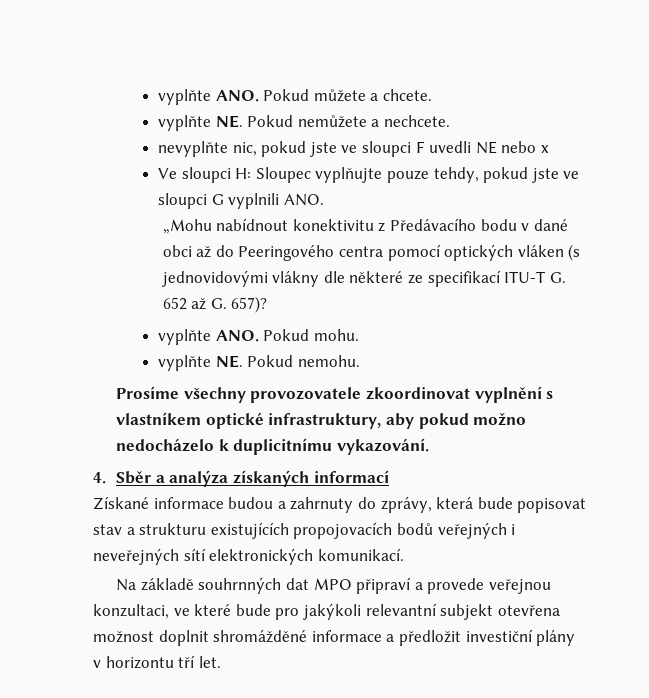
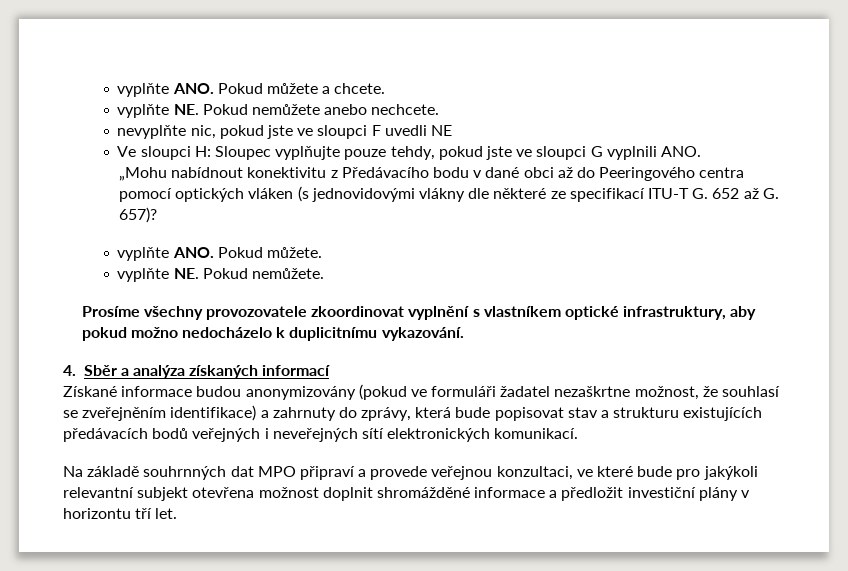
- vyplňte NE. Pokud nemůžete a nechcete.
+ vyplňte NE. Pokud nemůžete anebo nechcete.
- nevyplňte nic, pokud jste ve sloupci F uvedli NE nebo x
+ nevyplňte nic, pokud jste ve sloupci F uvedli NE
- vyplňte ANO. Pokud mohu.
- vyplňte NE. Pokud nemohu.
+ vyplňte ANO. Pokud můžete.
+ vyplňte NE. Pokud nemůžete.
- Získané informace budou a zahrnuty do zprávy, která bude popisovat stav a strukturu existujících propojovacích bodů veřejných i neveřejných sítí elektronických komunikací.
+ Získané informace budou anonymizovány (pokud ve formuláři žadatel nezaškrtne možnost, že souhlasí se zveřejněním identifikace) a zahrnuty do zprávy, která bude popisovat stav a strukturu existujících předávacích bodů veřejných i neveřejných sítí elektronických komunikací.

